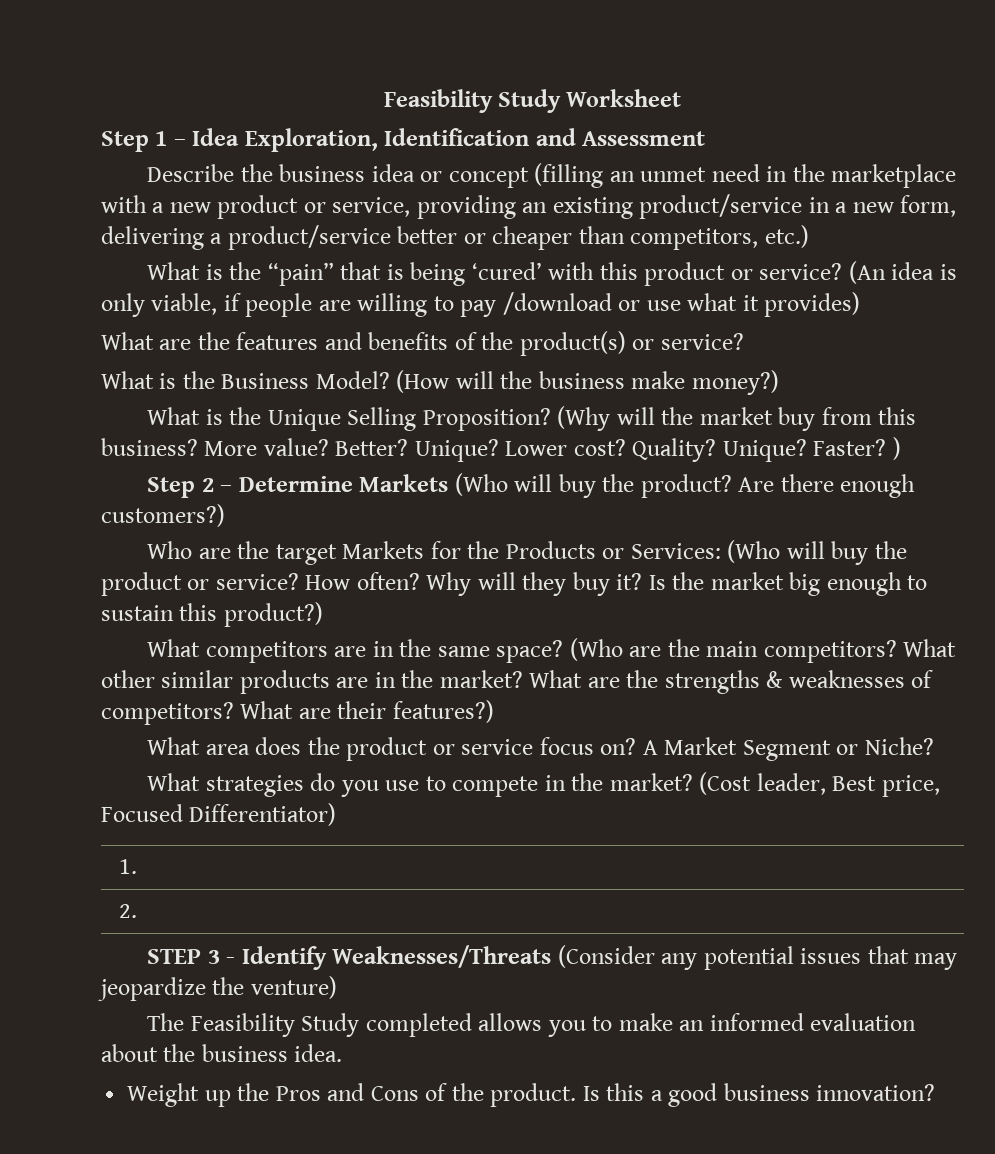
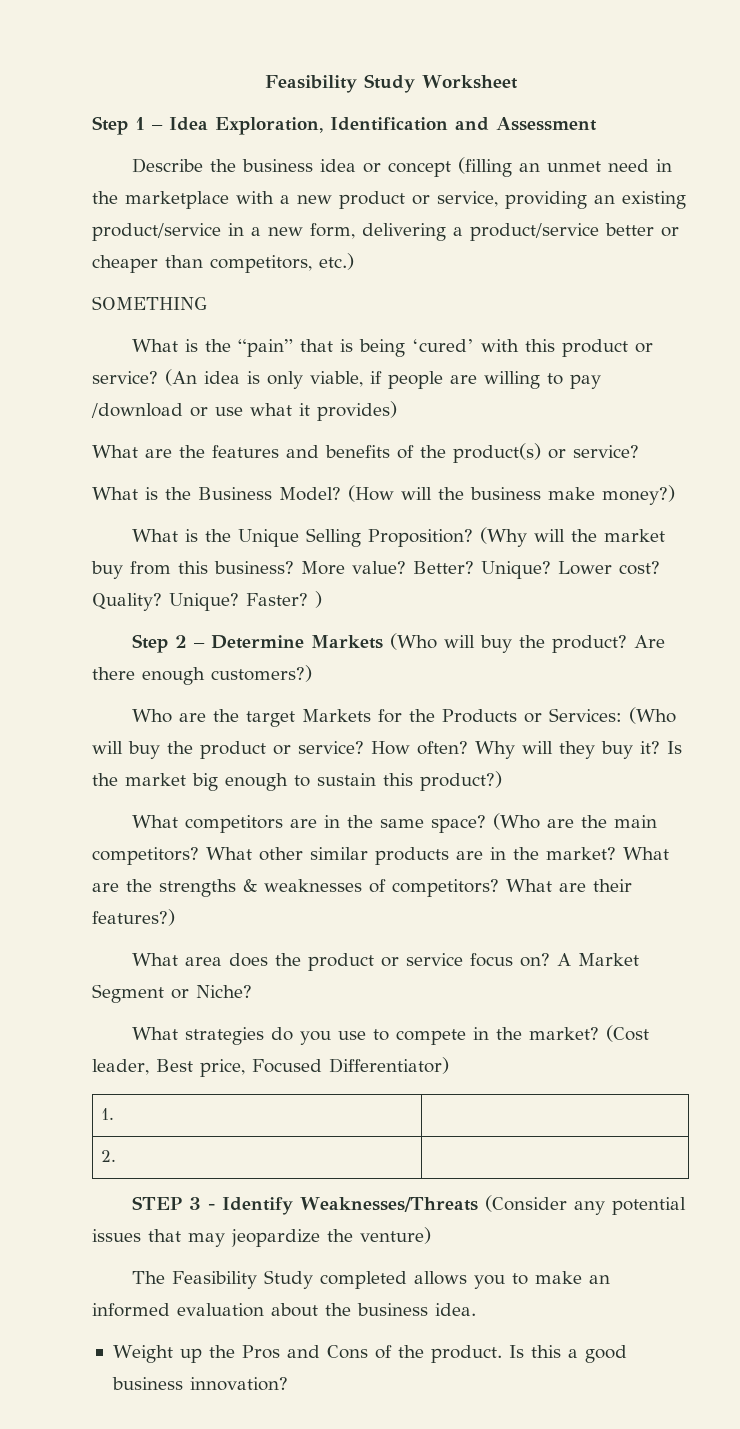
+ SOMETHING

